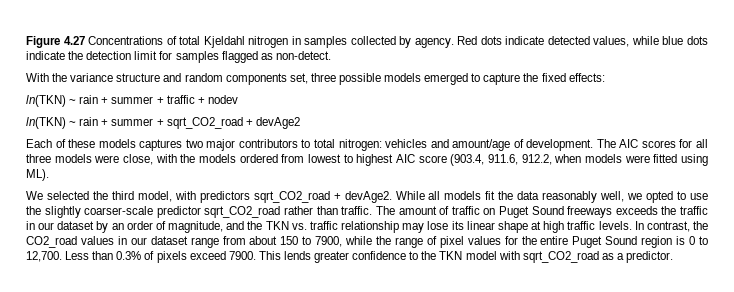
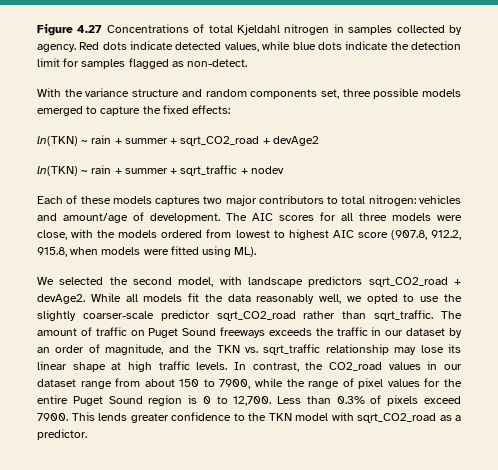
- ln(TKN) ~ rain + summer + traffic + nodev
  ln(TKN) ~ rain + summer + sqrt_CO2_road + devAge2
+ ln(TKN) ~ rain + summer + sqrt_traffic + nodev
- The AIC scores for all three models were close, with the models ordered from lowest to highest AIC score (903.4, 911.6, 912.2, when models were fitted using ML).
+ The AIC scores for all three models were close, with the models ordered from lowest to highest AIC score (907.8, 912.2, 915.8, when models were fitted using ML).
- We selected the third model, with predictors sqrt_CO2_road + devAge2.
+ We selected the second model, with landscape predictors sqrt_CO2_road + devAge2.
- While all models fit the data reasonably well, we opted to use the slightly coarser-scale predictor sqrt_CO2_road rather than traffic.
+ While all models fit the data reasonably well, we opted to use the slightly coarser-scale predictor sqrt_CO2_road rather than sqrt_traffic.
- The amount of traffic on Puget Sound freeways exceeds the traffic in our dataset by an order of magnitude, and the TKN vs. traffic relationship may lose its linear shape at high traffic levels.
+ The amount of traffic on Puget Sound freeways exceeds the traffic in our dataset by an order of magnitude, and the TKN vs. sqrt_traffic relationship may lose its linear shape at high traffic levels.

